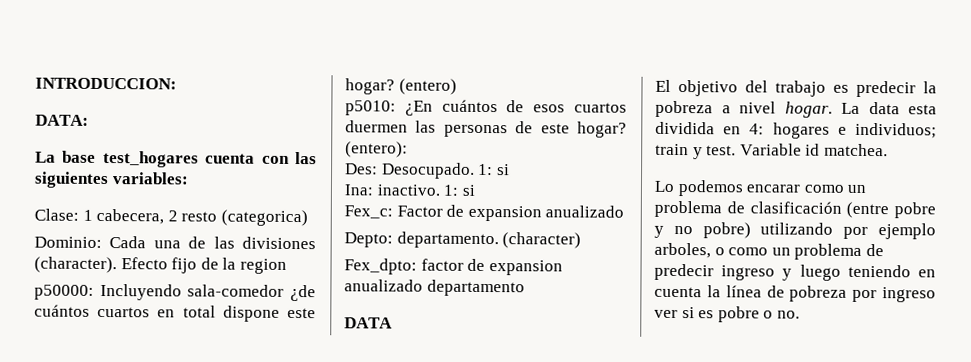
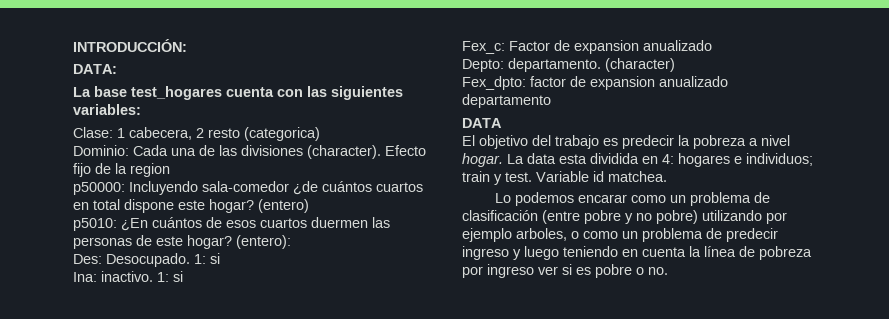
- INTRODUCCION:
+ INTRODUCCIÓN:

